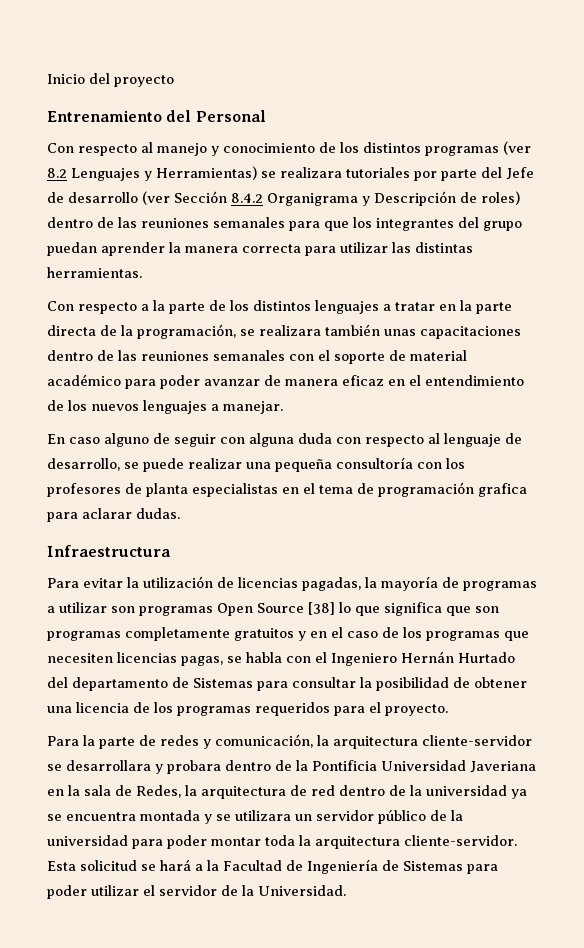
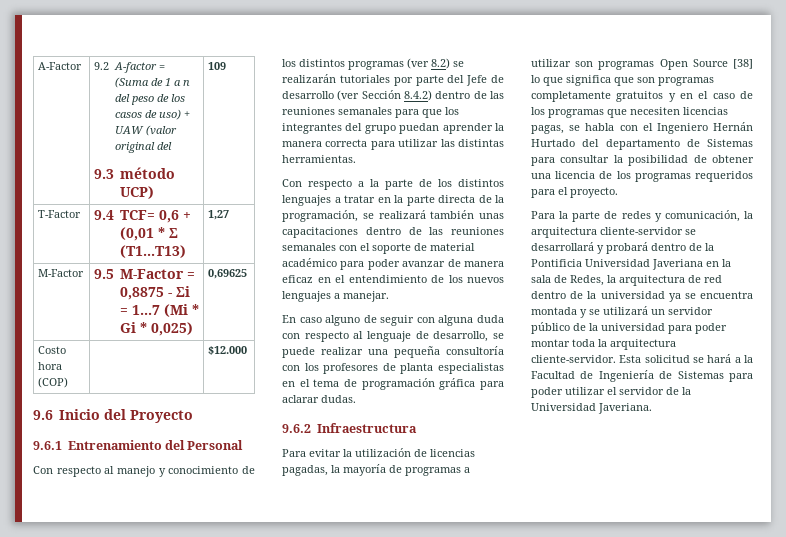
- Inicio del proyecto
- Entrenamiento del Personal
+ A-Factor | 9.2 A-factor = (Suma de 1 a n del peso de los casos de uso) + UAW (valor original del
+ 9.3 método UCP) | 109
+ T-Factor | 9.4 TCF= 0,6 + (0,01 * Σ (T1...T13) | 1,27
+ M-Factor | 9.5 M-Factor = 0,8875 - Σi = 1...7 (Mi * Gi * 0,025) | 0,69625
+ Costo hora (COP) | | $12.000
+ 9.6 Inicio del Proyecto
+ 9.6.1 Entrenamiento del Personal
- Con respecto al manejo y conocimiento de los distintos programas (ver 8.2 Lenguajes y Herramientas) se realizara tutoriales por parte del Jefe de desarrollo (ver Sección 8.4.2 Organigrama y Descripción de roles) dentro de las reuniones semanales para que los integrantes del grupo puedan aprender la manera correcta para utilizar las distintas herramientas.
+ Con respecto al manejo y conocimiento de los distintos programas (ver 8.2) se realizarán tutoriales por parte del Jefe de desarrollo (ver Sección 8.4.2) dentro de las reuniones semanales para que los integrantes del grupo puedan aprender la manera correcta para utilizar las distintas herramientas.
- Con respecto a la parte de los distintos lenguajes a tratar en la parte directa de la programación, se realizara también unas capacitaciones dentro de las reuniones semanales con el soporte de material académico para poder avanzar de manera eficaz en el entendimiento de los nuevos lenguajes a manejar.
+ Con respecto a la parte de los distintos lenguajes a tratar en la parte directa de la programación, se realizará también unas capacitaciones dentro de las reuniones semanales con el soporte de material académico para poder avanzar de manera eficaz en el entendimiento de los nuevos lenguajes a manejar.
- En caso alguno de seguir con alguna duda con respecto al lenguaje de desarrollo, se puede realizar una pequeña consultoría con los profesores de planta especialistas en el tema de programación grafica para aclarar dudas.
+ En caso alguno de seguir con alguna duda con respecto al lenguaje de desarrollo, se puede realizar una pequeña consultoría con los profesores de planta especialistas en el tema de programación gráfica para aclarar dudas.
- Infraestructura
+ 9.6.2 Infraestructura
- Para la parte de redes y comunicación, la arquitectura cliente-servidor se desarrollara y probara dentro de la Pontificia Universidad Javeriana en la sala de Redes, la arquitectura de red dentro de la universidad ya se encuentra montada y se utilizara un servidor público de la universidad para poder montar toda la arquitectura cliente-servidor.
+ Para la parte de redes y comunicación, la arquitectura cliente-servidor se desarrollará y probará dentro de la Pontificia Universidad Javeriana en la sala de Redes, la arquitectura de red dentro de la universidad ya se encuentra montada y se utilizará un servidor público de la universidad para poder montar toda la arquitectura cliente-servidor.
- Esta solicitud se hará a la Facultad de Ingeniería de Sistemas para poder utilizar el servidor de la Universidad.
+ Esta solicitud se hará a la Facultad de Ingeniería de Sistemas para poder utilizar el servidor de la Universidad Javeriana.

